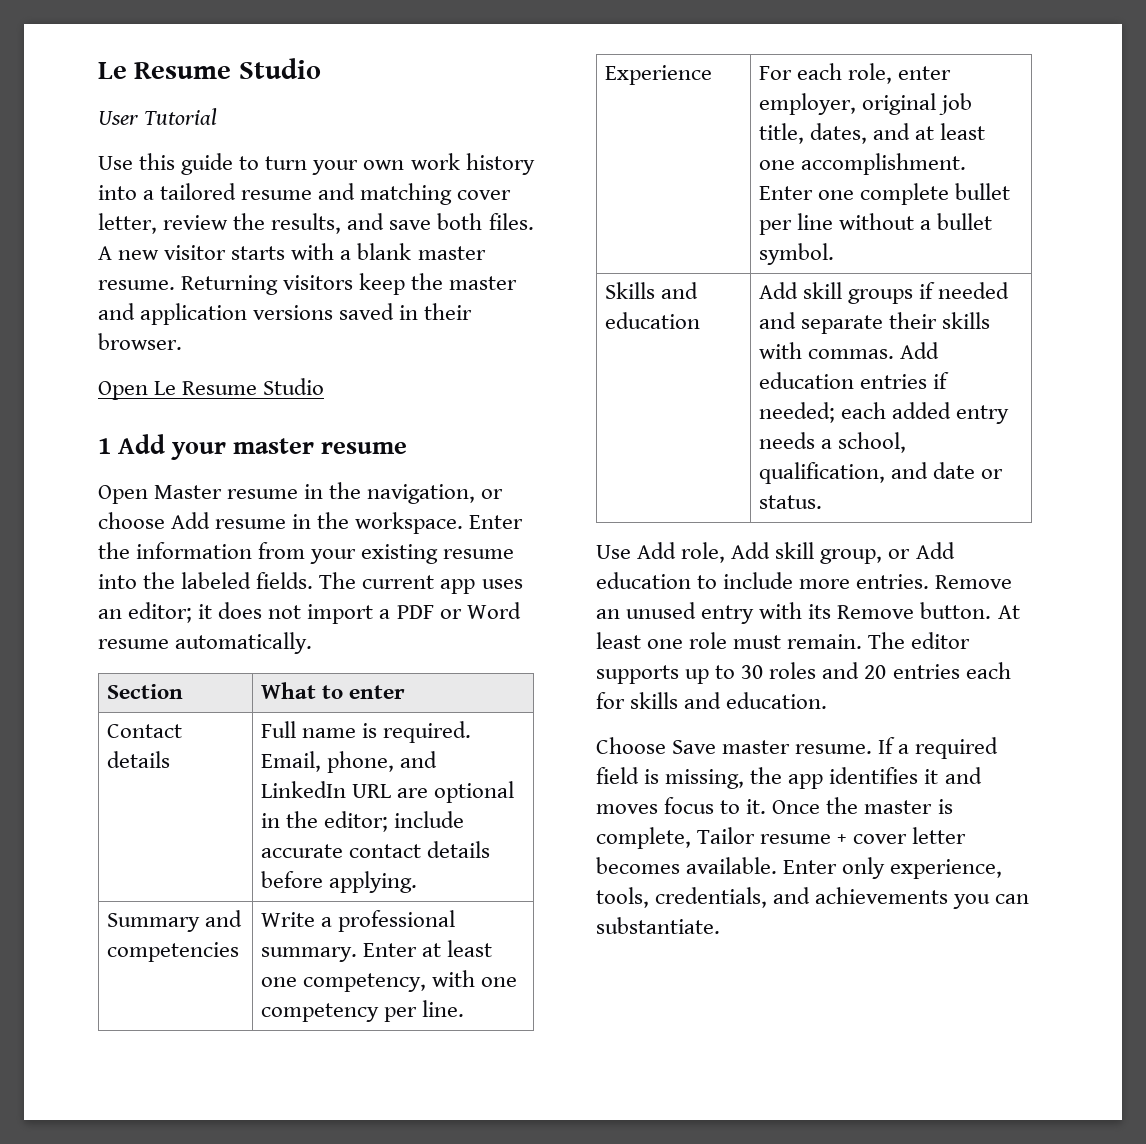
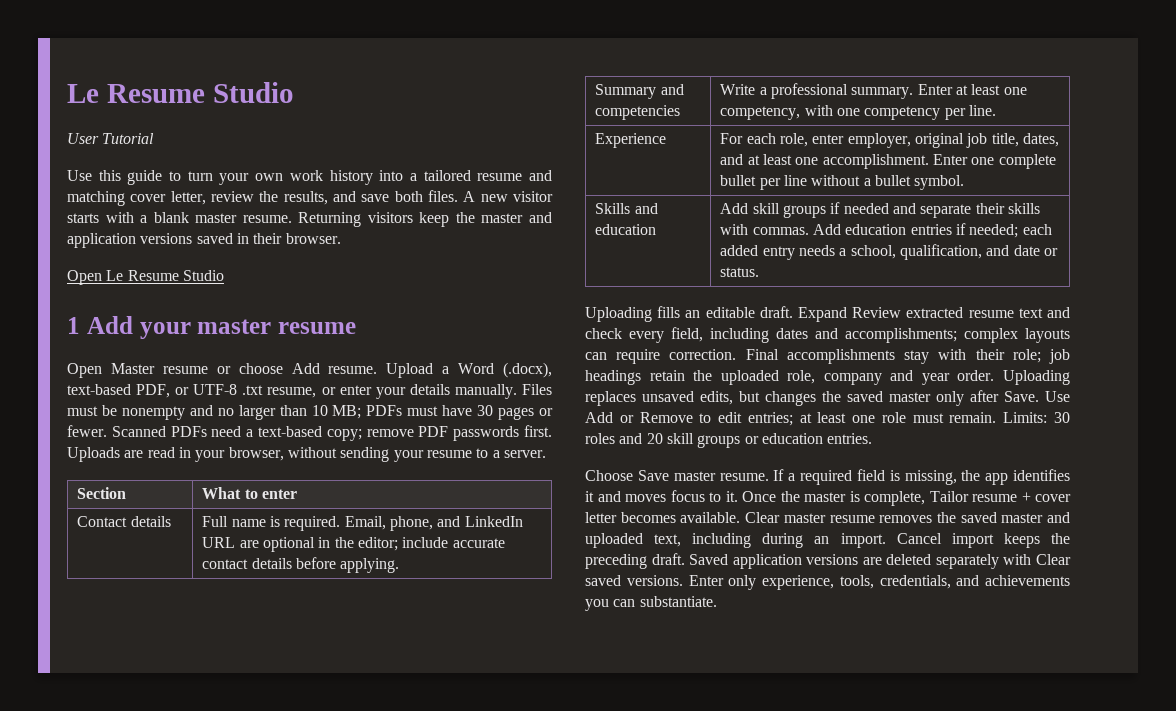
- Open Master resume in the navigation, or choose Add resume in the workspace. Enter the information from your existing resume into the labeled fields. The current app uses an editor; it does not import a PDF or Word resume automatically.
+ Open Master resume or choose Add resume. Upload a Word (.docx), text-based PDF, or UTF-8 .txt resume, or enter your details manually. Files must be nonempty and no larger than 10 MB; PDFs must have 30 pages or fewer. Scanned PDFs need a text-based copy; remove PDF passwords first. Uploads are read in your browser, without sending your resume to a server.
- Use Add role, Add skill group, or Add education to include more entries. Remove an unused entry with its Remove button. At least one role must remain.
+ Uploading fills an editable draft. Expand Review extracted resume text and check every field, including dates and accomplishments; complex layouts can require correction. Final accomplishments stay with their role; job headings retain the uploaded role, company and year order. Uploading replaces unsaved edits, but changes the saved master only after Save. Use Add or Remove to edit entries; at least one role must remain.
- The editor supports up to 30 roles and 20 entries each for skills and education.
+ Limits: 30 roles and 20 skill groups or education entries.
+ Clear master resume removes the saved master and uploaded text, including during an import. Cancel import keeps the preceding draft. Saved application versions are deleted separately with Clear saved versions.

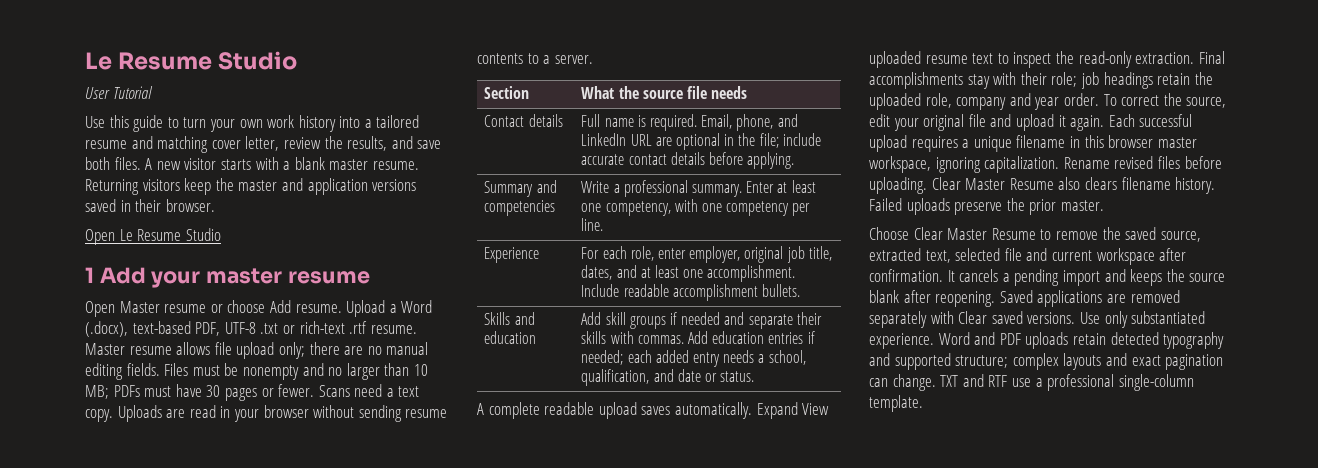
- Upload a Word (.docx), text-based PDF, or UTF-8 .txt resume, or enter your details manually.
+ Upload a Word (.docx), text-based PDF, UTF-8 .txt or rich-text .rtf resume. Master resume allows file upload only; there are no manual editing fields.
- Scanned PDFs need a text-based copy; remove PDF passwords first.
+ Scans need a text copy.
- Uploads are read in your browser, without sending your resume to a server.
+ Uploads are read in your browser without sending resume contents to a server.
- Section | What to enter
+ Section | What the source file needs
- Contact details | Full name is required. Email, phone, and LinkedIn URL are optional in the editor; include accurate contact details before applying.
+ Contact details | Full name is required. Email, phone, and LinkedIn URL are optional in the file; include accurate contact details before applying.
- Experience | For each role, enter employer, original job title, dates, and at least one accomplishment. Enter one complete bullet per line without a bullet symbol.
+ Experience | For each role, enter employer, original job title, dates, and at least one accomplishment. Include readable accomplishment bullets.
- Uploading fills an editable draft. Expand Review extracted resume text and check every field, including dates and accomplishments; complex layouts can require correction.
+ A complete readable upload saves automatically. Expand View uploaded resume text to inspect the read-only extraction.
- Uploading replaces unsaved edits, but changes the saved master only after Save. Use Add or Remove to edit entries; at least one role must remain. Limits: 30 roles and 20 skill groups or education entries.
- Choose Save master resume. If a required field is missing, the app identifies it and moves focus to it. Once the master is complete, Tailor resume + cover letter becomes available. Clear master resume removes the saved master and uploaded text, including during an import. Cancel import keeps the preceding draft. Saved application versions are deleted separately with Clear saved versions.
+ To correct the source, edit your original file and upload it again. Each successful upload requires a unique filename in this browser master workspace, ignoring capitalization. Rename revised files before uploading. Clear Master Resume also clears filename history. Failed uploads preserve the prior master.
+ Choose Clear Master Resume to remove the saved source, extracted text, selected file and current workspace after confirmation. It cancels a pending import and keeps the source blank after reopening. Saved applications are removed separately with Clear saved versions.
- Enter only experience, tools, credentials, and achievements you can substantiate.
+ Use only substantiated experience. Word and PDF uploads retain detected typography and supported structure; complex layouts and exact pagination can change. TXT and RTF use a professional single-column template.

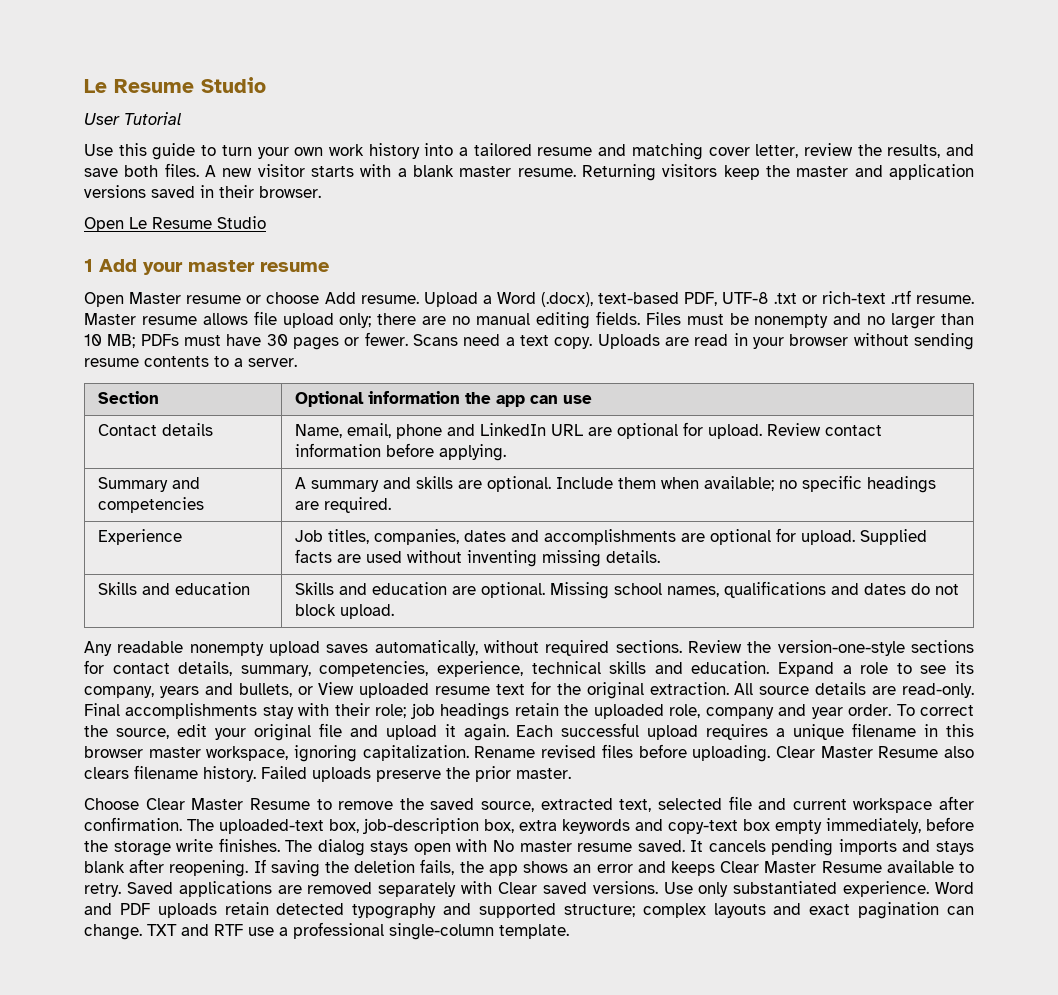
- Section | What the source file needs
- Contact details | Full name is required. Email, phone, and LinkedIn URL are optional in the file; include accurate contact details before applying.
+ Section | Optional information the app can use
+ Contact details | Name, email, phone and LinkedIn URL are optional for upload. Review contact information before applying.
- Summary and competencies | Write a professional summary. Enter at least one competency, with one competency per line.
- Experience | For each role, enter employer, original job title, dates, and at least one accomplishment. Include readable accomplishment bullets.
- Skills and education | Add skill groups if needed and separate their skills with commas. Add education entries if needed; each added entry needs a school, qualification, and date or status.
- A complete readable upload saves automatically. Expand View uploaded resume text to inspect the read-only extraction.
+ Summary and competencies | A summary and skills are optional. Include them when available; no specific headings are required.
+ Experience | Job titles, companies, dates and accomplishments are optional for upload. Supplied facts are used without inventing missing details.
+ Skills and education | Skills and education are optional. Missing school names, qualifications and dates do not block upload.
+ Any readable nonempty upload saves automatically, without required sections. Review the version-one-style sections for contact details, summary, competencies, experience, technical skills and education. Expand a role to see its company, years and bullets, or View uploaded resume text for the original extraction. All source details are read-only.
- It cancels a pending import and keeps the source blank after reopening.
+ The uploaded-text box, job-description box, extra keywords and copy-text box empty immediately, before the storage write finishes. The dialog stays open with No master resume saved. It cancels pending imports and stays blank after reopening. If saving the deletion fails, the app shows an error and keeps Clear Master Resume available to retry.

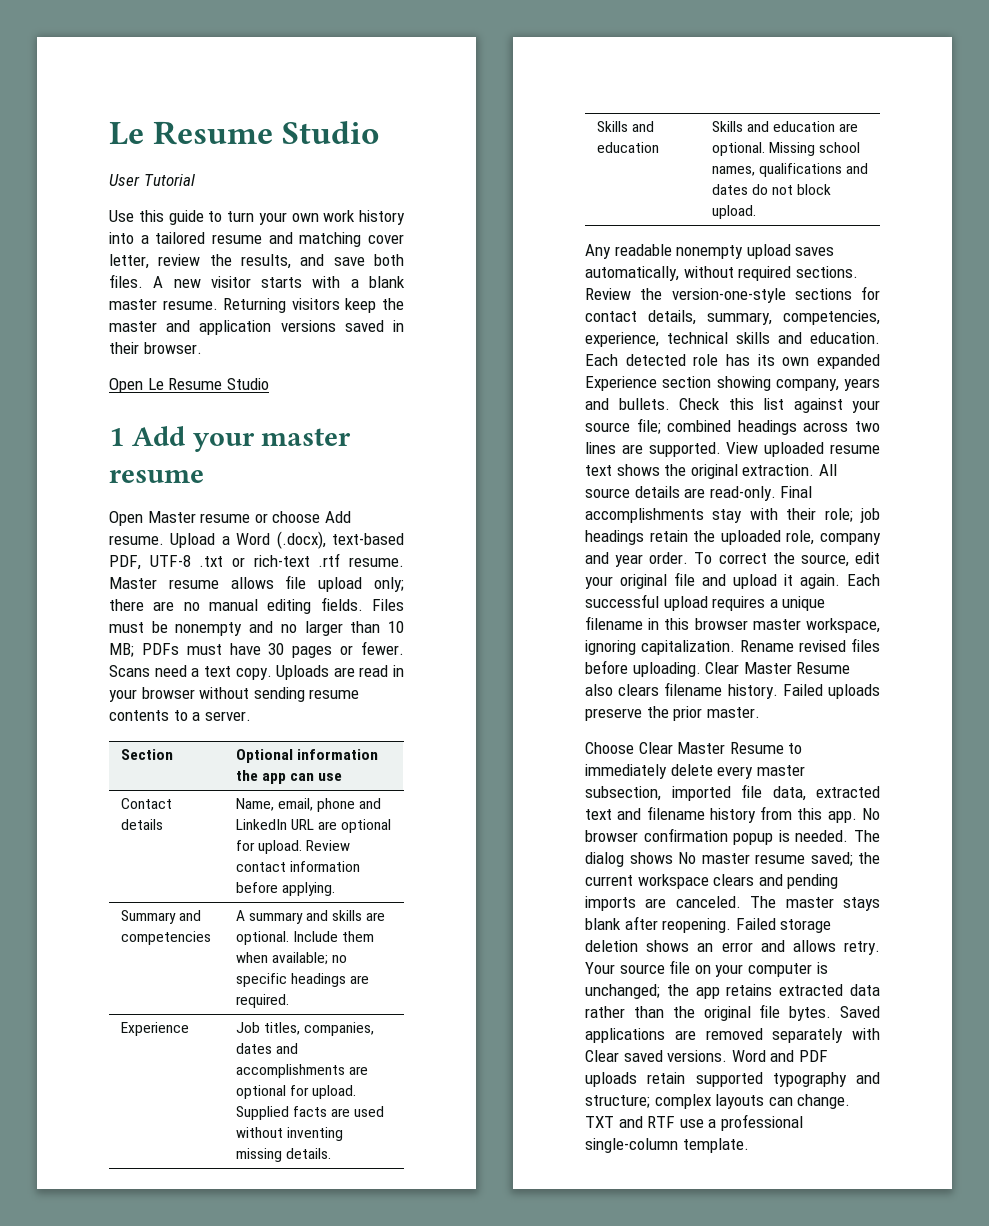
- Expand a role to see its company, years and bullets, or View uploaded resume text for the original extraction.
+ Each detected role has its own expanded Experience section showing company, years and bullets. Check this list against your source file; combined headings across two lines are supported. View uploaded resume text shows the original extraction.
- Choose Clear Master Resume to remove the saved source, extracted text, selected file and current workspace after confirmation. The uploaded-text box, job-description box, extra keywords and copy-text box empty immediately, before the storage write finishes. The dialog stays open with No master resume saved. It cancels pending imports and stays blank after reopening. If saving the deletion fails, the app shows an error and keeps Clear Master Resume available to retry.
+ Choose Clear Master Resume to immediately delete every master subsection, imported file data, extracted text and filename history from this app. No browser confirmation popup is needed. The dialog shows No master resume saved; the current workspace clears and pending imports are canceled. The master stays blank after reopening. Failed storage deletion shows an error and allows retry. Your source file on your computer is unchanged; the app retains extracted data rather than the original file bytes.
- Use only substantiated experience.
- Word and PDF uploads retain detected typography and supported structure; complex layouts and exact pagination can change.
+ Word and PDF uploads retain supported typography and structure; complex layouts can change.

